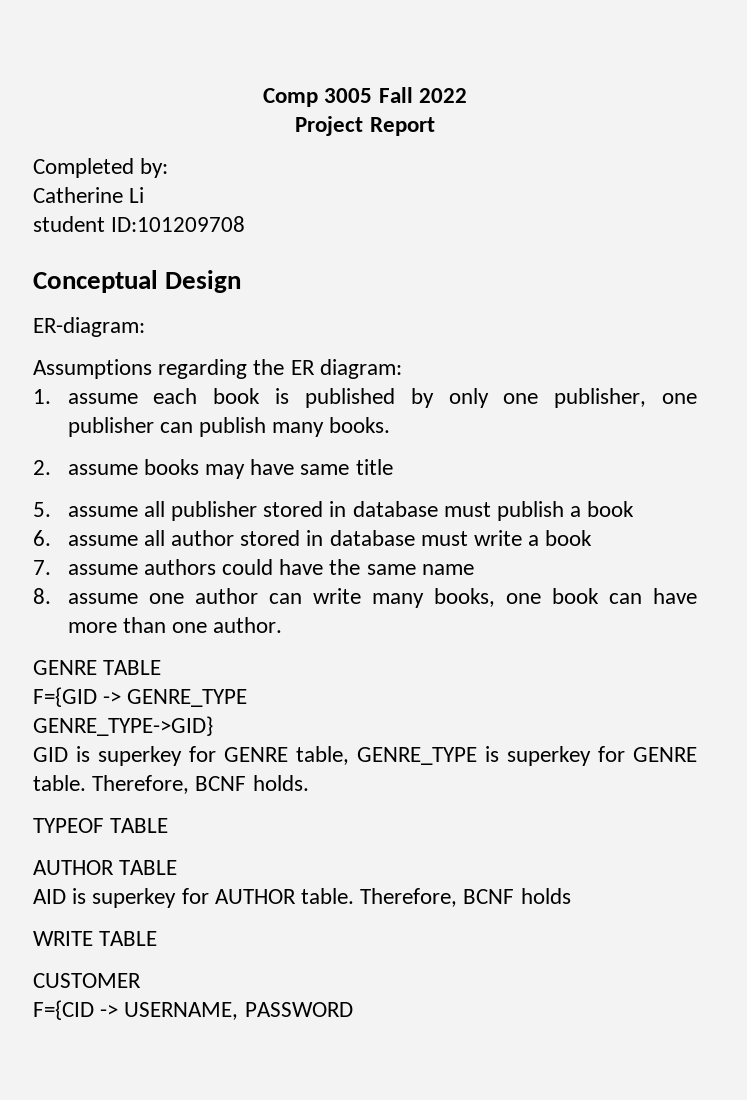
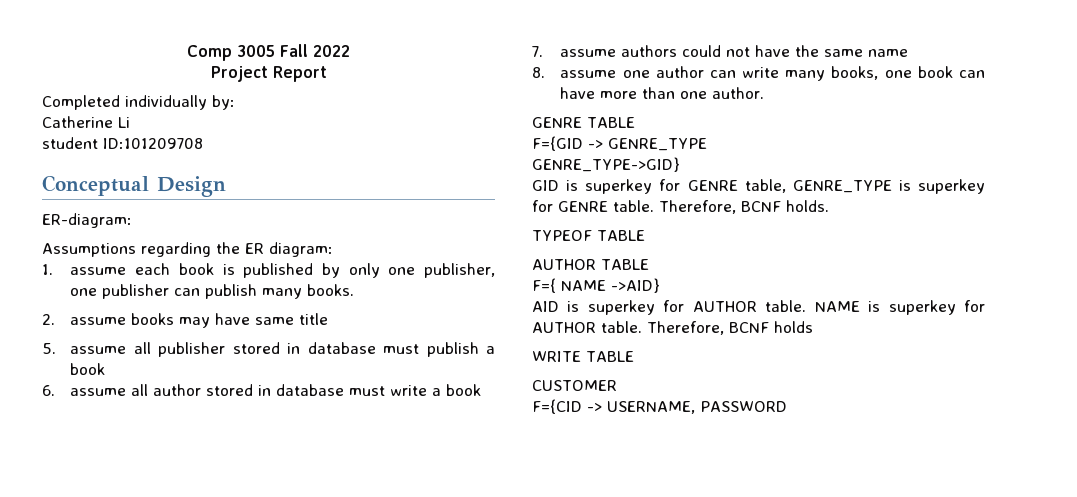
- Completed by:
+ Completed individually by:
- 7. assume authors could have the same name
+ 7. assume authors could not have the same name
+ F={ NAME ->AID}
+ NAME is superkey for AUTHOR table.

